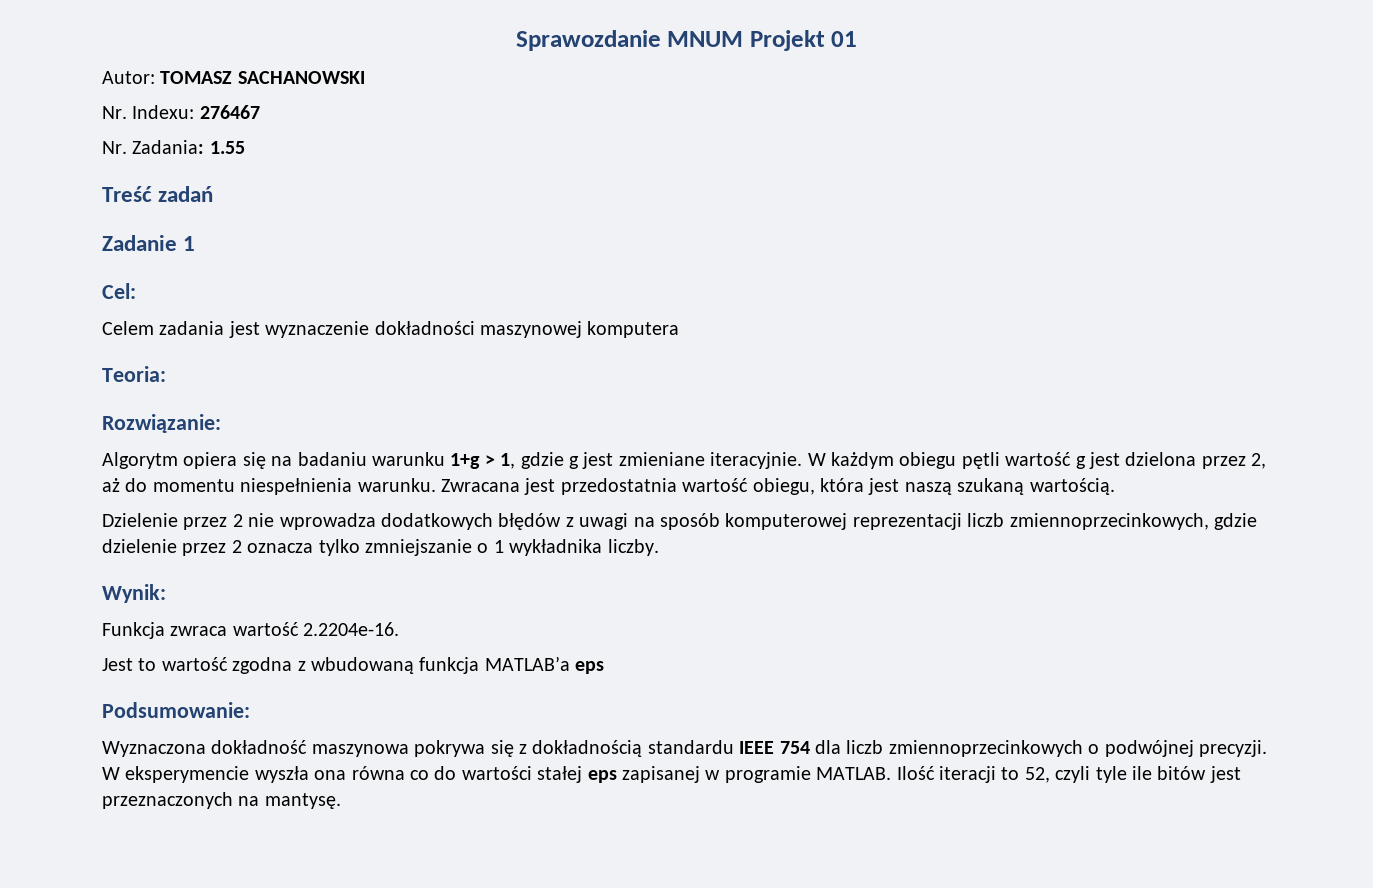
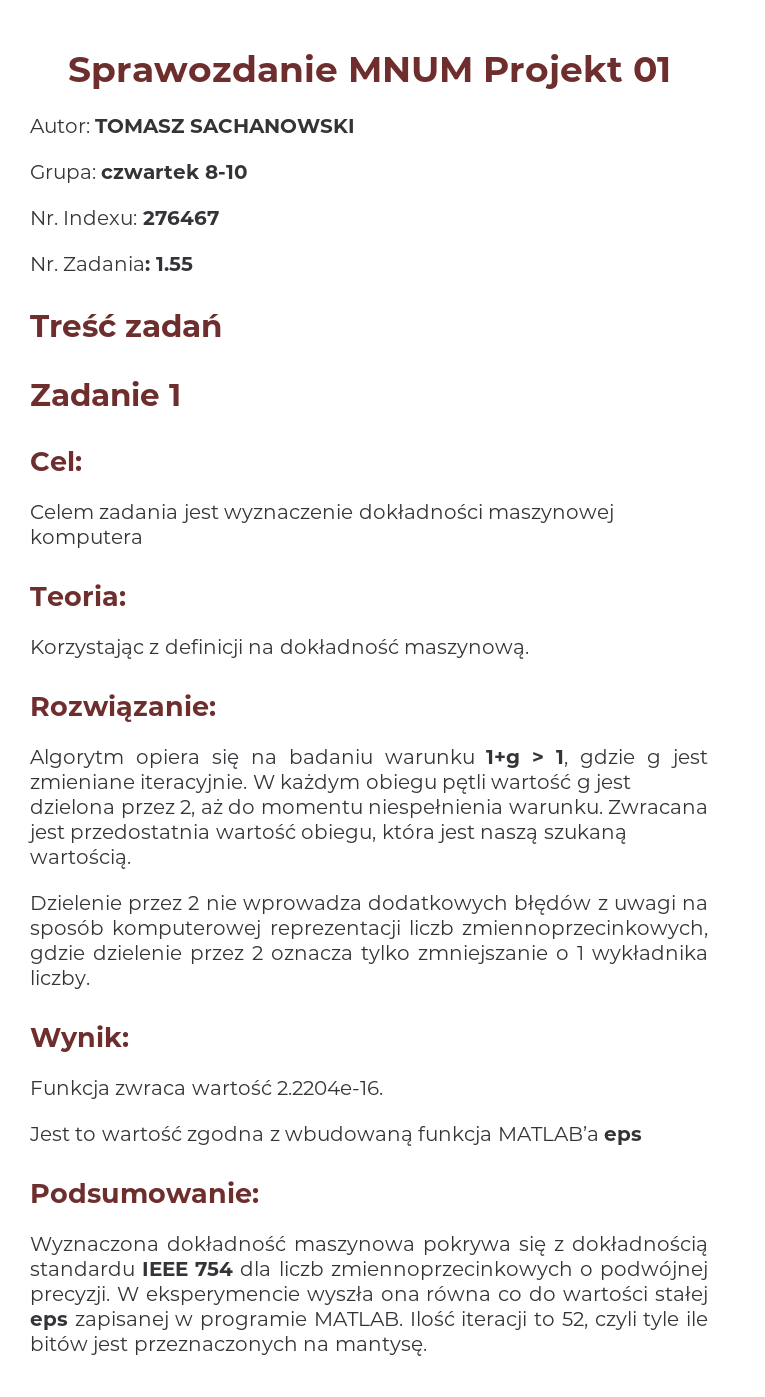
+ Grupa: czwartek 8-10
+ Korzystając z definicji na dokładność maszynową.

